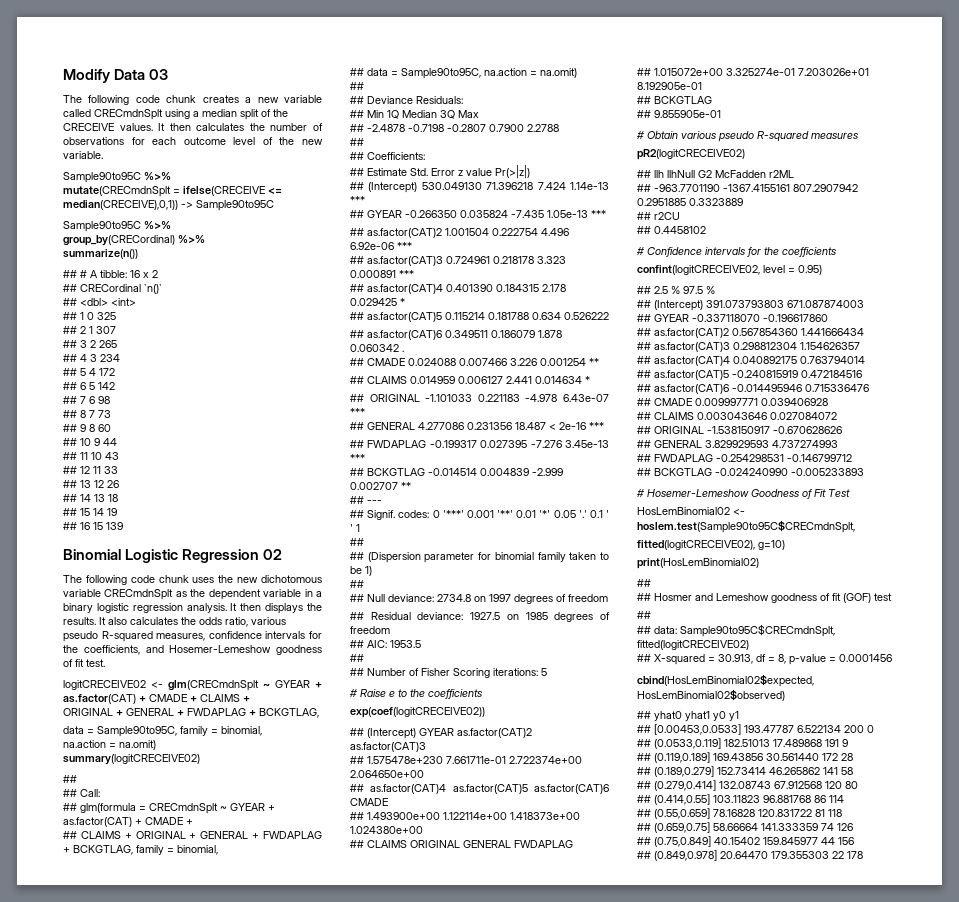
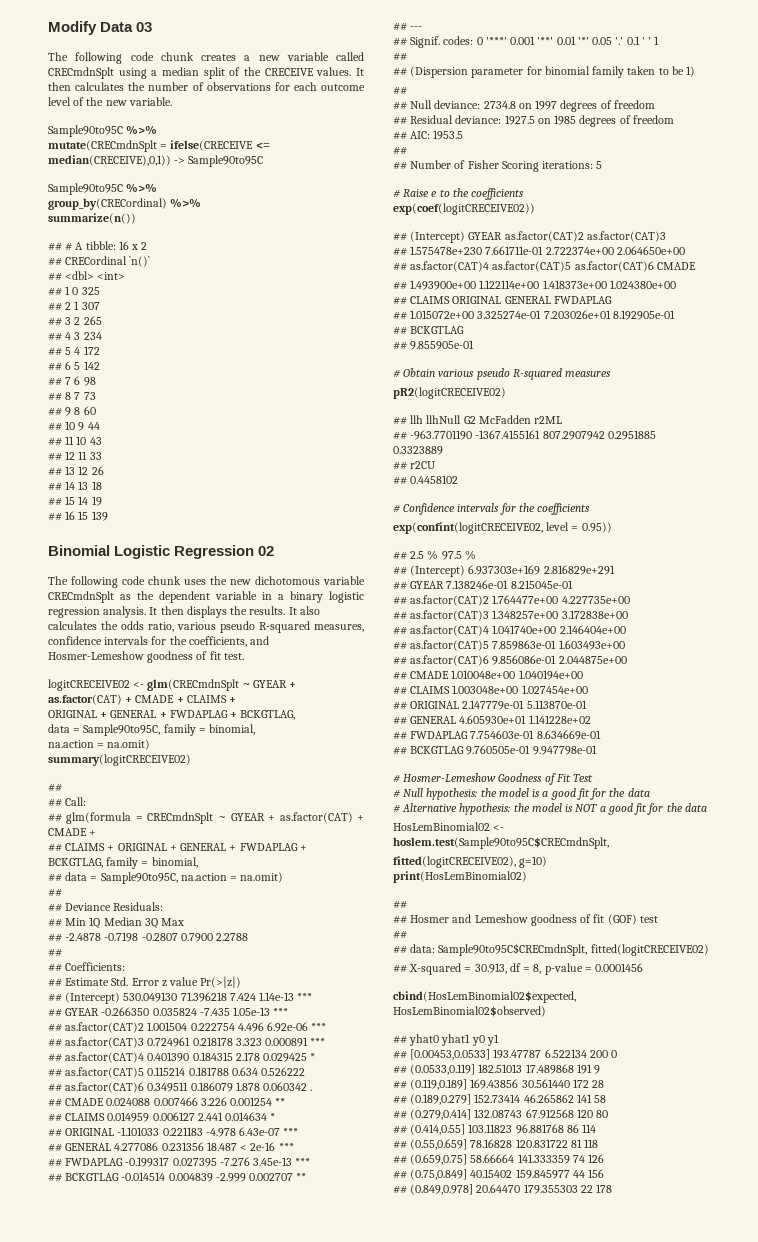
- It also calculates the odds ratio, various pseudo R-squared measures, confidence intervals for the coefficients, and Hosemer-Lemeshow goodness of fit test.
+ It also calculates the odds ratio, various pseudo R-squared measures, confidence intervals for the coefficients, and Hosmer-Lemeshow goodness of fit test.
- confint(logitCRECEIVE02, level = 0.95)
+ exp(confint(logitCRECEIVE02, level = 0.95))
- ## (Intercept) 391.073793803 671.087874003
- ## GYEAR -0.337118070 -0.196617860
- ## as.factor(CAT)2 0.567854360 1.441666434
- ## as.factor(CAT)3 0.298812304 1.154626357
- ## as.factor(CAT)4 0.040892175 0.763794014
- ## as.factor(CAT)5 -0.240815919 0.472184516
- ## as.factor(CAT)6 -0.014495946 0.715336476
- ## CMADE 0.009997771 0.039406928
- ## CLAIMS 0.003043646 0.027084072
- ## ORIGINAL -1.538150917 -0.670628626
- ## GENERAL 3.829929593 4.737274993
- ## FWDAPLAG -0.254298531 -0.146799712
- ## BCKGTLAG -0.024240990 -0.005233893
- # Hosemer-Lemeshow Goodness of Fit Test
+ ## (Intercept) 6.937303e+169 2.816829e+291
+ ## GYEAR 7.138246e-01 8.215045e-01
+ ## as.factor(CAT)2 1.764477e+00 4.227735e+00
+ ## as.factor(CAT)3 1.348257e+00 3.172838e+00
+ ## as.factor(CAT)4 1.041740e+00 2.146404e+00
+ ## as.factor(CAT)5 7.859863e-01 1.603493e+00
+ ## as.factor(CAT)6 9.856086e-01 2.044875e+00
+ ## CMADE 1.010048e+00 1.040194e+00
+ ## CLAIMS 1.003048e+00 1.027454e+00
+ ## ORIGINAL 2.147779e-01 5.113870e-01
+ ## GENERAL 4.605930e+01 1.141228e+02
+ ## FWDAPLAG 7.754603e-01 8.634669e-01
+ ## BCKGTLAG 9.760505e-01 9.947798e-01
+ # Hosmer-Lemeshow Goodness of Fit Test
+ # Null hypothesis: the model is a good fit for the data
+ # Alternative hypothesis: the model is NOT a good fit for the data

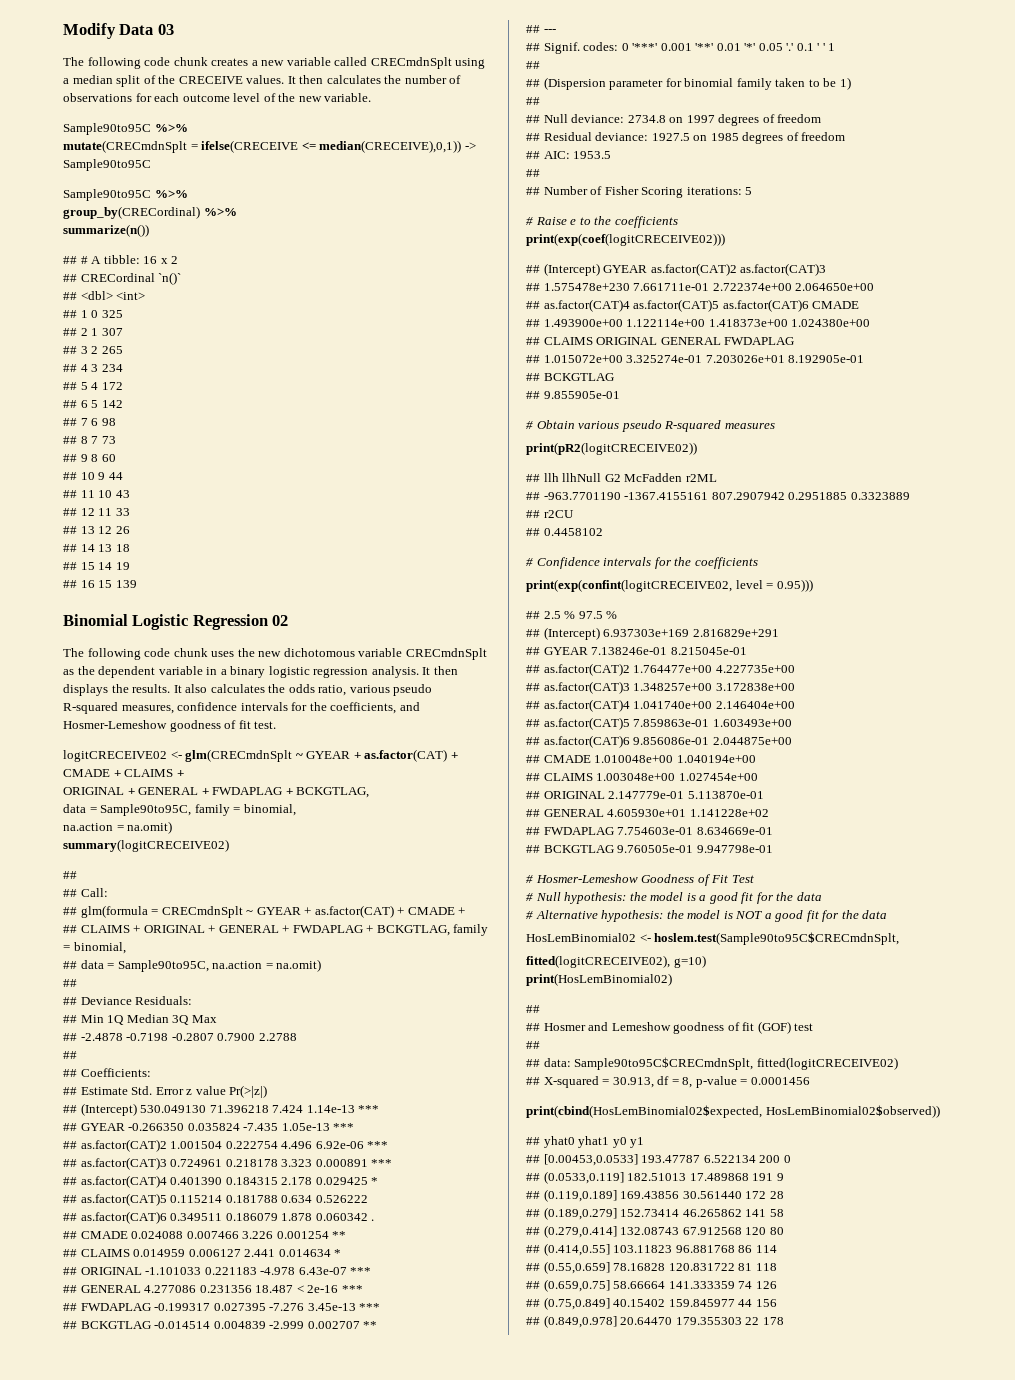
- exp(coef(logitCRECEIVE02))
+ print(exp(coef(logitCRECEIVE02)))
- pR2(logitCRECEIVE02)
+ print(pR2(logitCRECEIVE02))
- exp(confint(logitCRECEIVE02, level = 0.95))
+ print(exp(confint(logitCRECEIVE02, level = 0.95)))
- cbind(HosLemBinomial02$expected, HosLemBinomial02$observed)
+ print(cbind(HosLemBinomial02$expected, HosLemBinomial02$observed))

